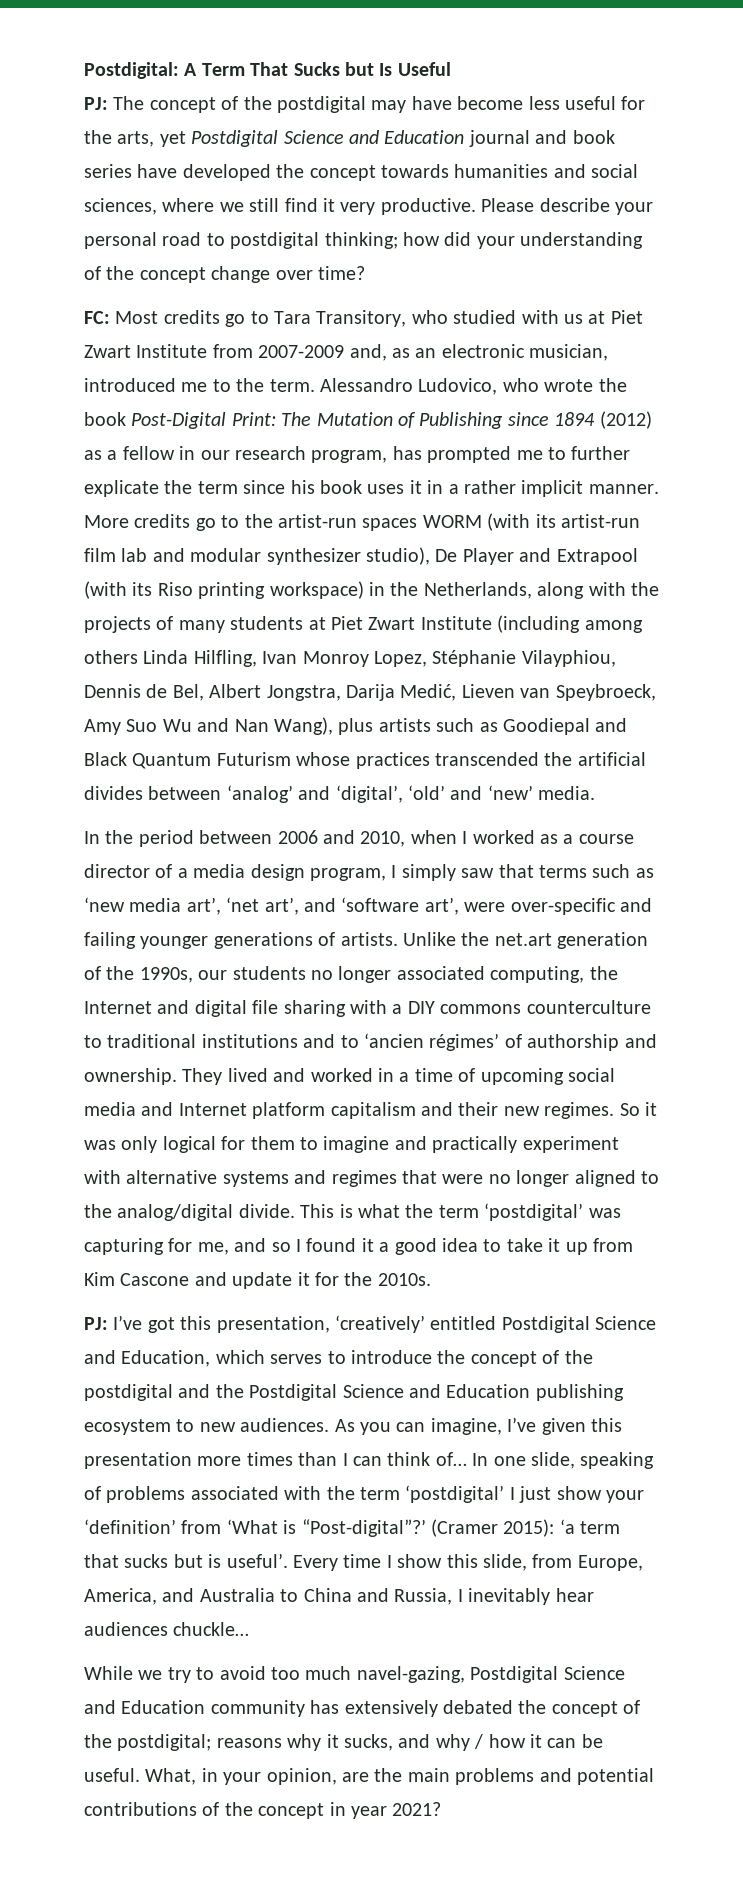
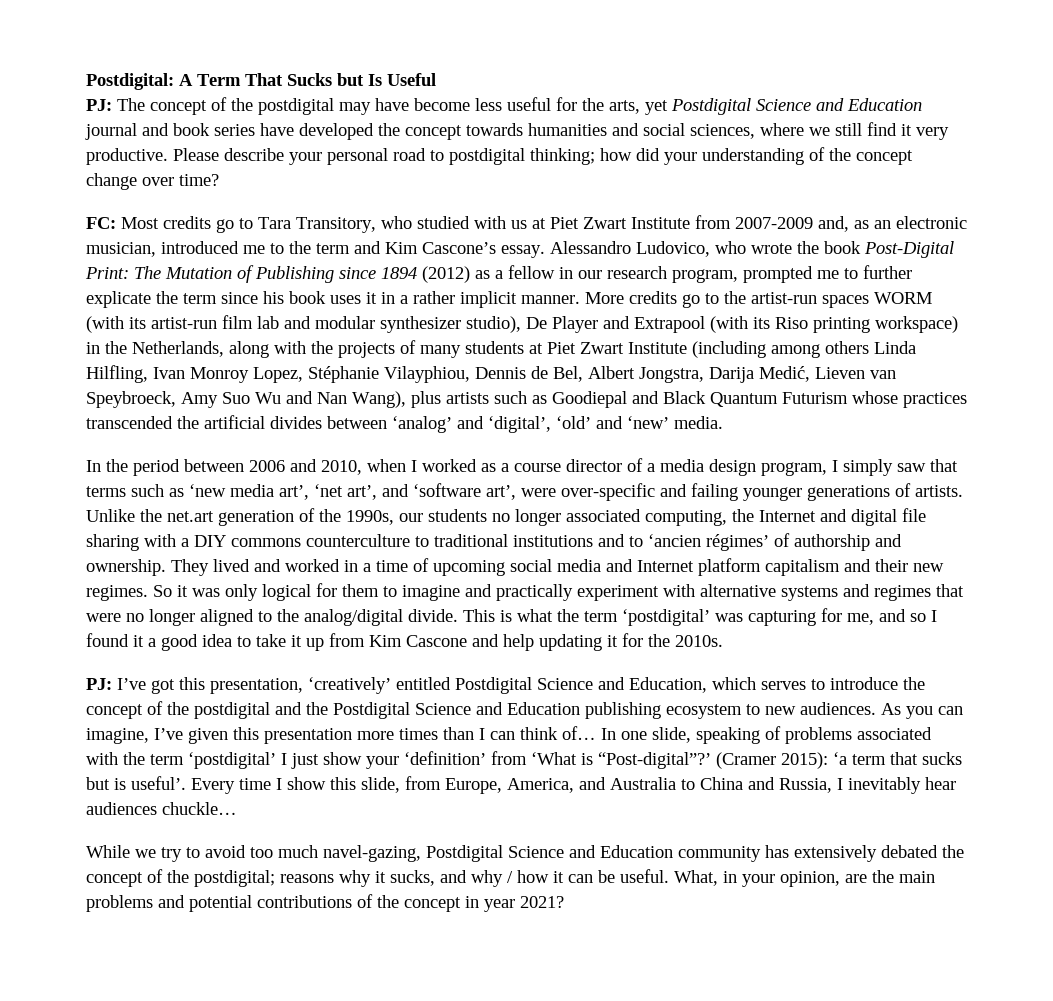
- FC: Most credits go to Tara Transitory, who studied with us at Piet Zwart Institute from 2007-2009 and, as an electronic musician, introduced me to the term.
+ FC: Most credits go to Tara Transitory, who studied with us at Piet Zwart Institute from 2007-2009 and, as an electronic musician, introduced me to the term and Kim Cascone’s essay.
- Alessandro Ludovico, who wrote the book Post-Digital Print: The Mutation of Publishing since 1894 (2012) as a fellow in our research program, has prompted me to further explicate the term since his book uses it in a rather implicit manner.
+ Alessandro Ludovico, who wrote the book Post-Digital Print: The Mutation of Publishing since 1894 (2012) as a fellow in our research program, prompted me to further explicate the term since his book uses it in a rather implicit manner.
- This is what the term ‘postdigital’ was capturing for me, and so I found it a good idea to take it up from Kim Cascone and update it for the 2010s.
+ This is what the term ‘postdigital’ was capturing for me, and so I found it a good idea to take it up from Kim Cascone and help updating it for the 2010s.

